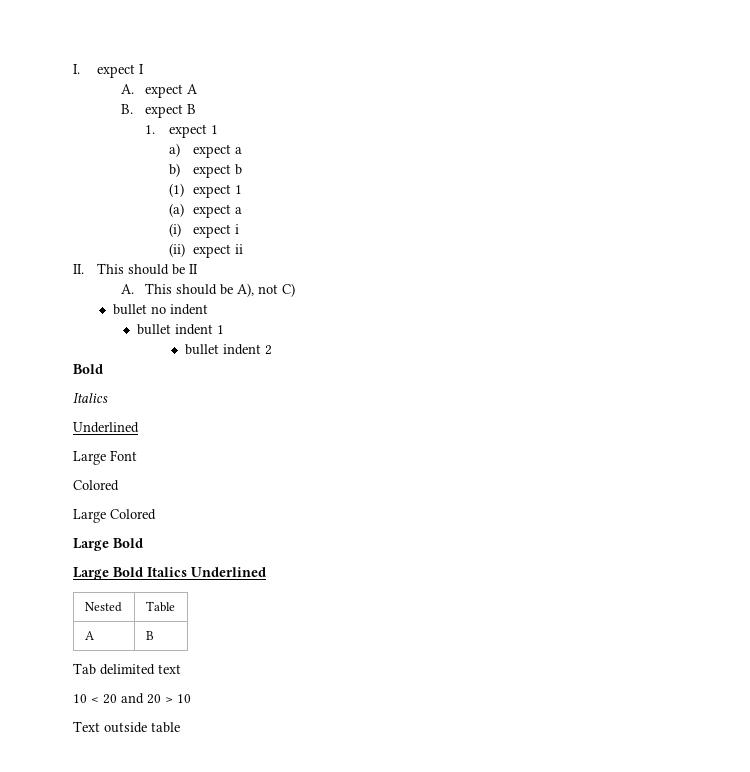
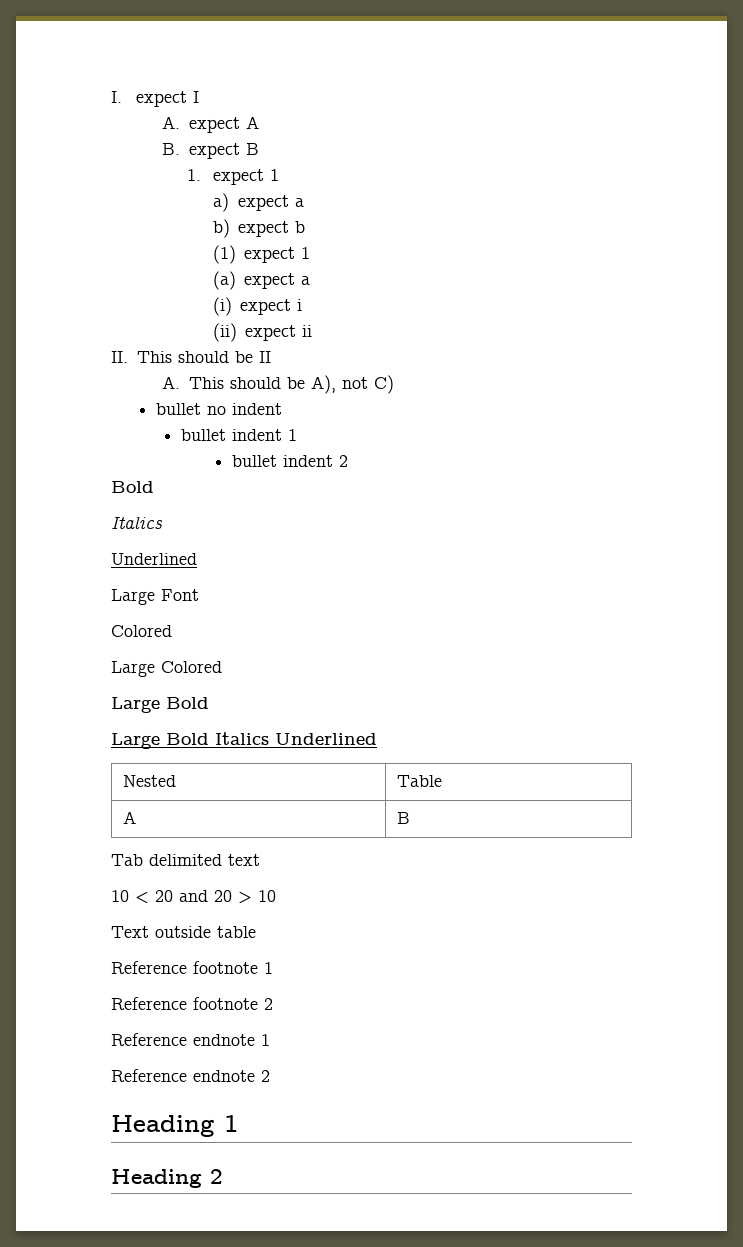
+ Reference footnote 1
+ Reference footnote 2
+ Reference endnote 1
+ Reference endnote 2
+ Heading 1
+ Heading 2

